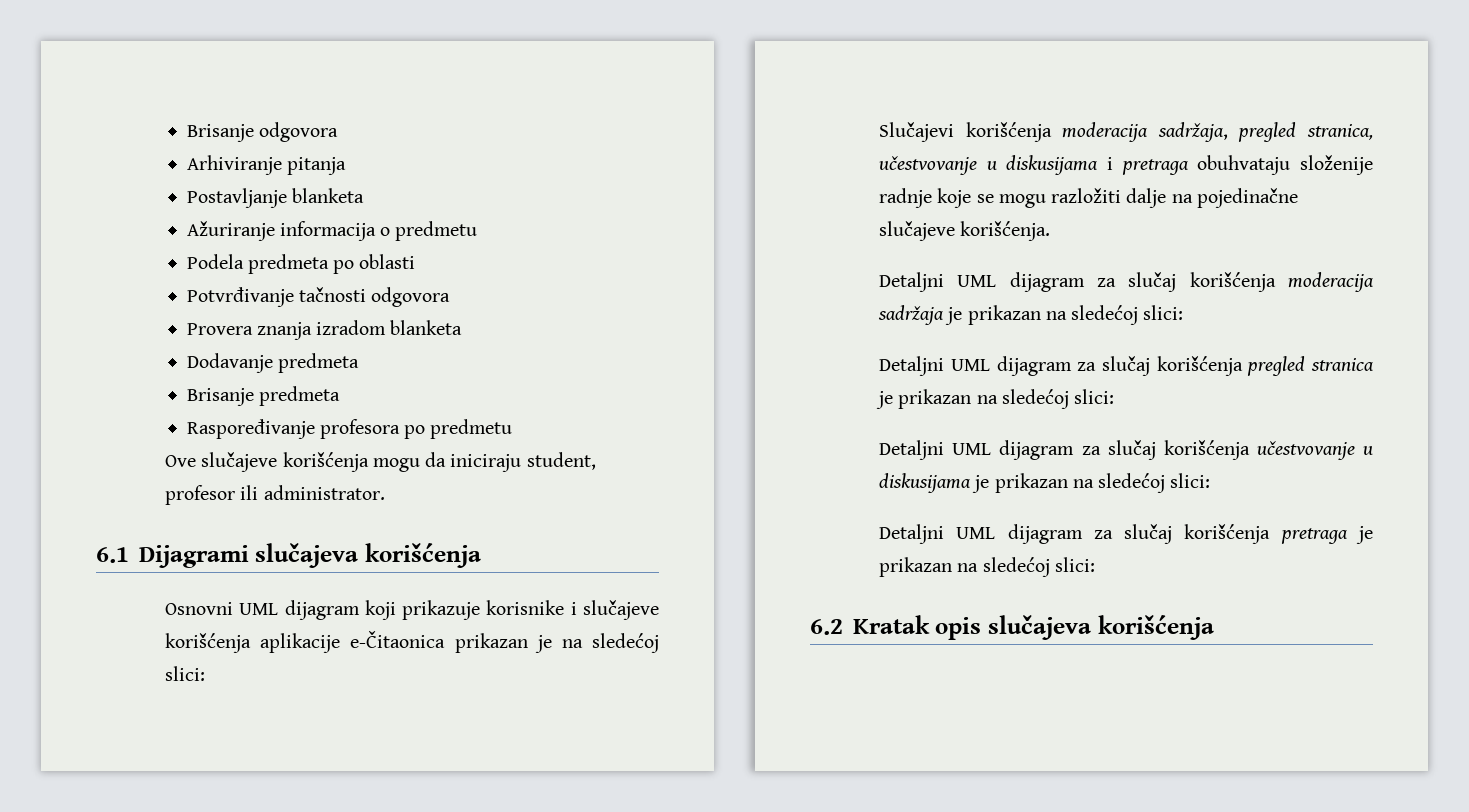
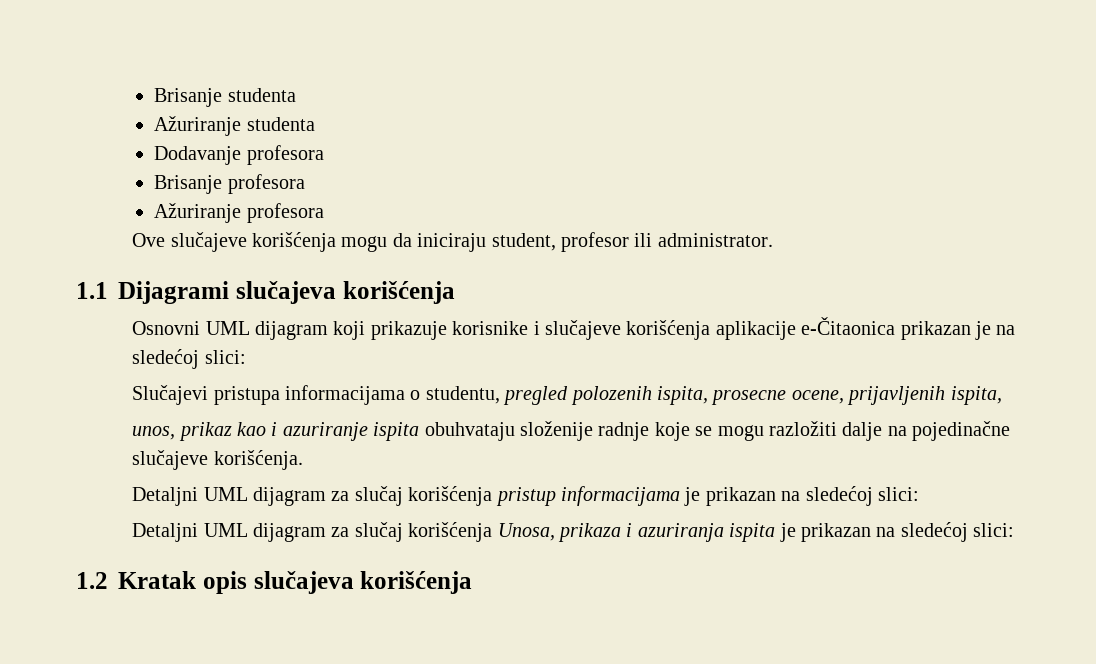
- Brisanje odgovora
- Arhiviranje pitanja
- Postavljanje blanketa
- Ažuriranje informacija o predmetu
- Podela predmeta po oblasti
- Potvrđivanje tačnosti odgovora
- Provera znanja izradom blanketa
+ Brisanje studenta
+ Ažuriranje studenta
- Dodavanje predmeta
- Brisanje predmeta
- Raspoređivanje profesora po predmetu
+ Dodavanje profesora
+ Brisanje profesora
+ Ažuriranje profesora
- 6.1 Dijagrami slučajeva korišćenja
+ 1.1 Dijagrami slučajeva korišćenja
- Slučajevi korišćenja moderacija sadržaja, pregled stranica, učestvovanje u diskusijama i pretraga obuhvataju složenije radnje koje se mogu razložiti dalje na pojedinačne slučajeve korišćenja.
+ Slučajevi pristupa informacijama o studentu, pregled polozenih ispita, prosecne ocene, prijavljenih ispita,
+ unos, prikaz kao i azuriranje ispita obuhvataju složenije radnje koje se mogu razložiti dalje na pojedinačne slučajeve korišćenja.
- Detaljni UML dijagram za slučaj korišćenja moderacija sadržaja je prikazan na sledećoj slici:
+ Detaljni UML dijagram za slučaj korišćenja pristup informacijama je prikazan na sledećoj slici:
- Detaljni UML dijagram za slučaj korišćenja pregled stranica je prikazan na sledećoj slici:
- Detaljni UML dijagram za slučaj korišćenja učestvovanje u diskusijama je prikazan na sledećoj slici:
- Detaljni UML dijagram za slučaj korišćenja pretraga je prikazan na sledećoj slici:
- 6.2 Kratak opis slučajeva korišćenja
+ Detaljni UML dijagram za slučaj korišćenja Unosa, prikaza i azuriranja ispita je prikazan na sledećoj slici:
+ 1.2 Kratak opis slučajeva korišćenja

